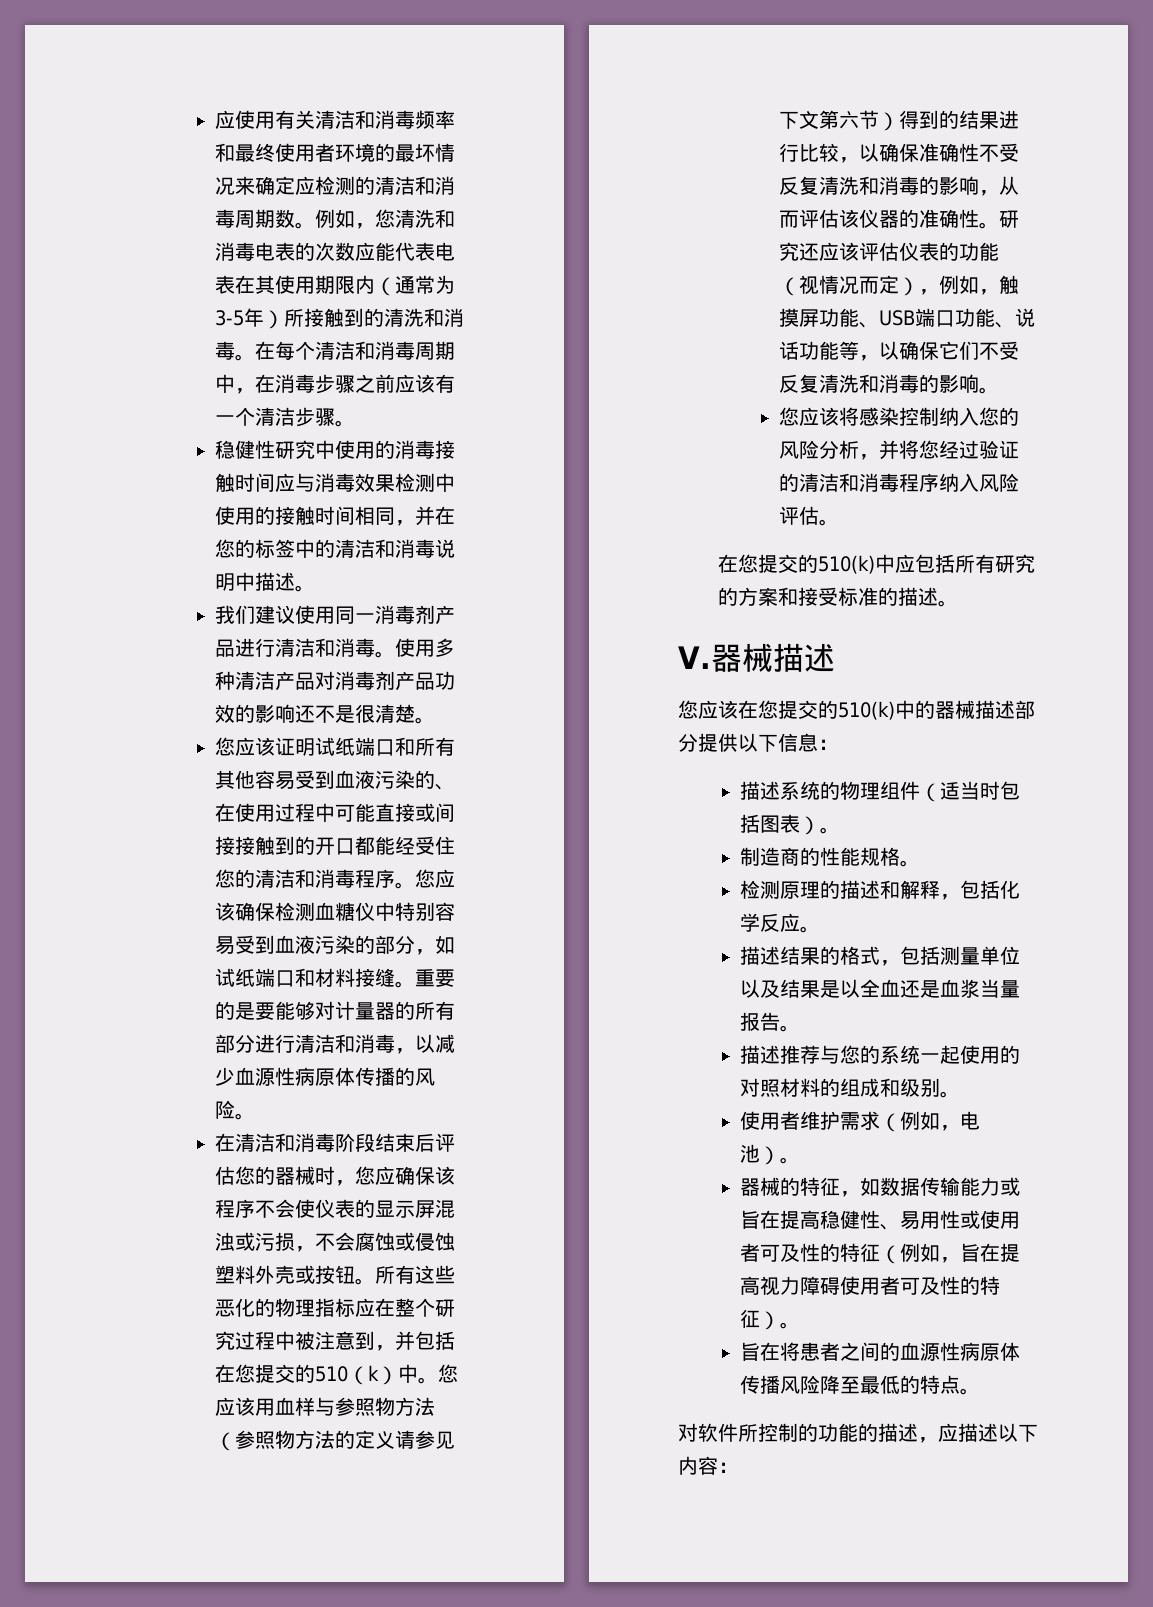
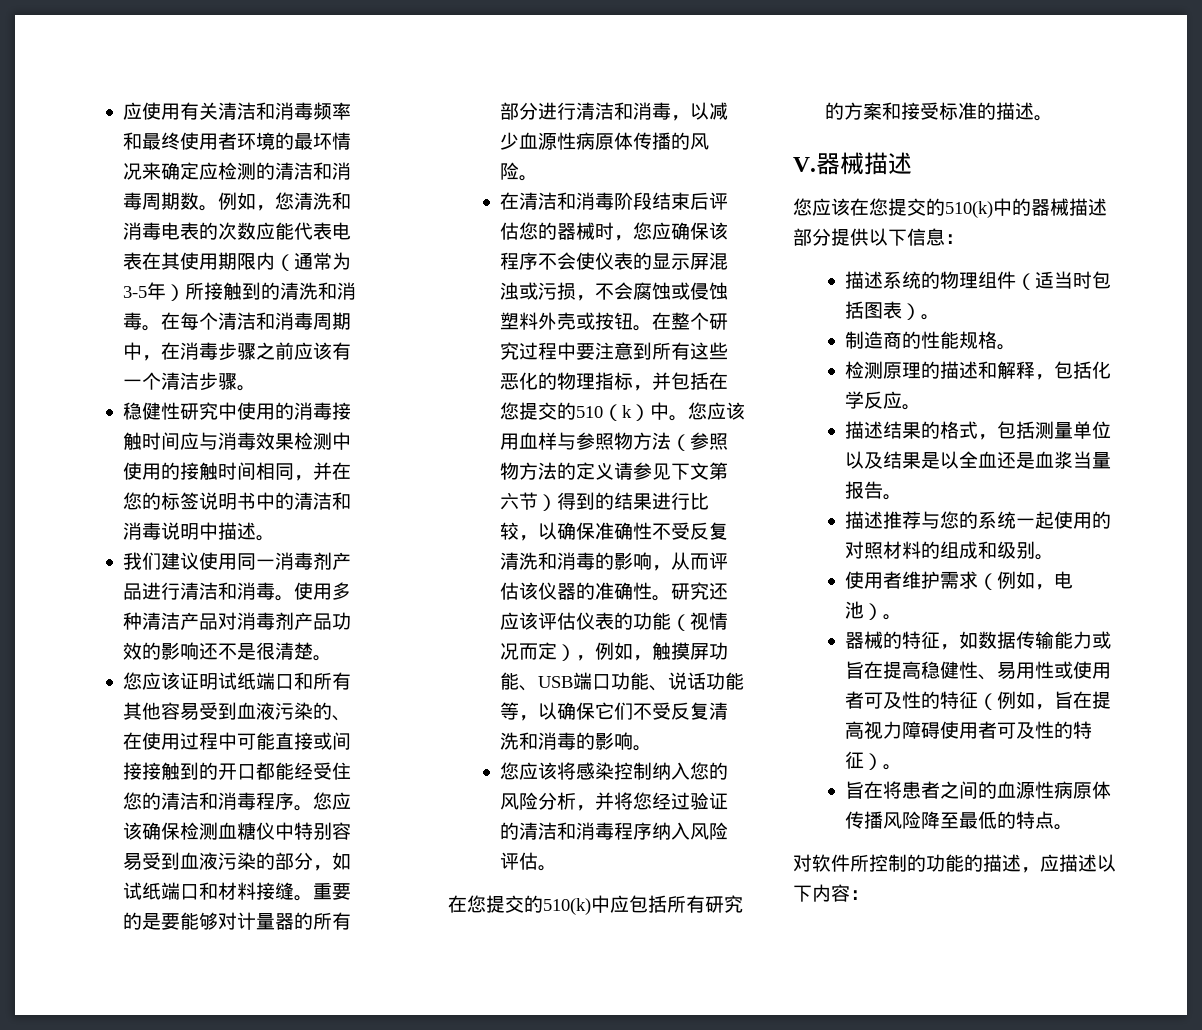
- 稳健性研究中使用的消毒接触时间应与消毒效果检测中使用的接触时间相同，并在您的标签中的清洁和消毒说明中描述。
+ 稳健性研究中使用的消毒接触时间应与消毒效果检测中使用的接触时间相同，并在您的标签说明书中的清洁和消毒说明中描述。
- 所有这些恶化的物理指标应在整个研究过程中被注意到，并包括在您提交的510（k）中。
+ 在整个研究过程中要注意到所有这些恶化的物理指标，并包括在您提交的510（k）中。

